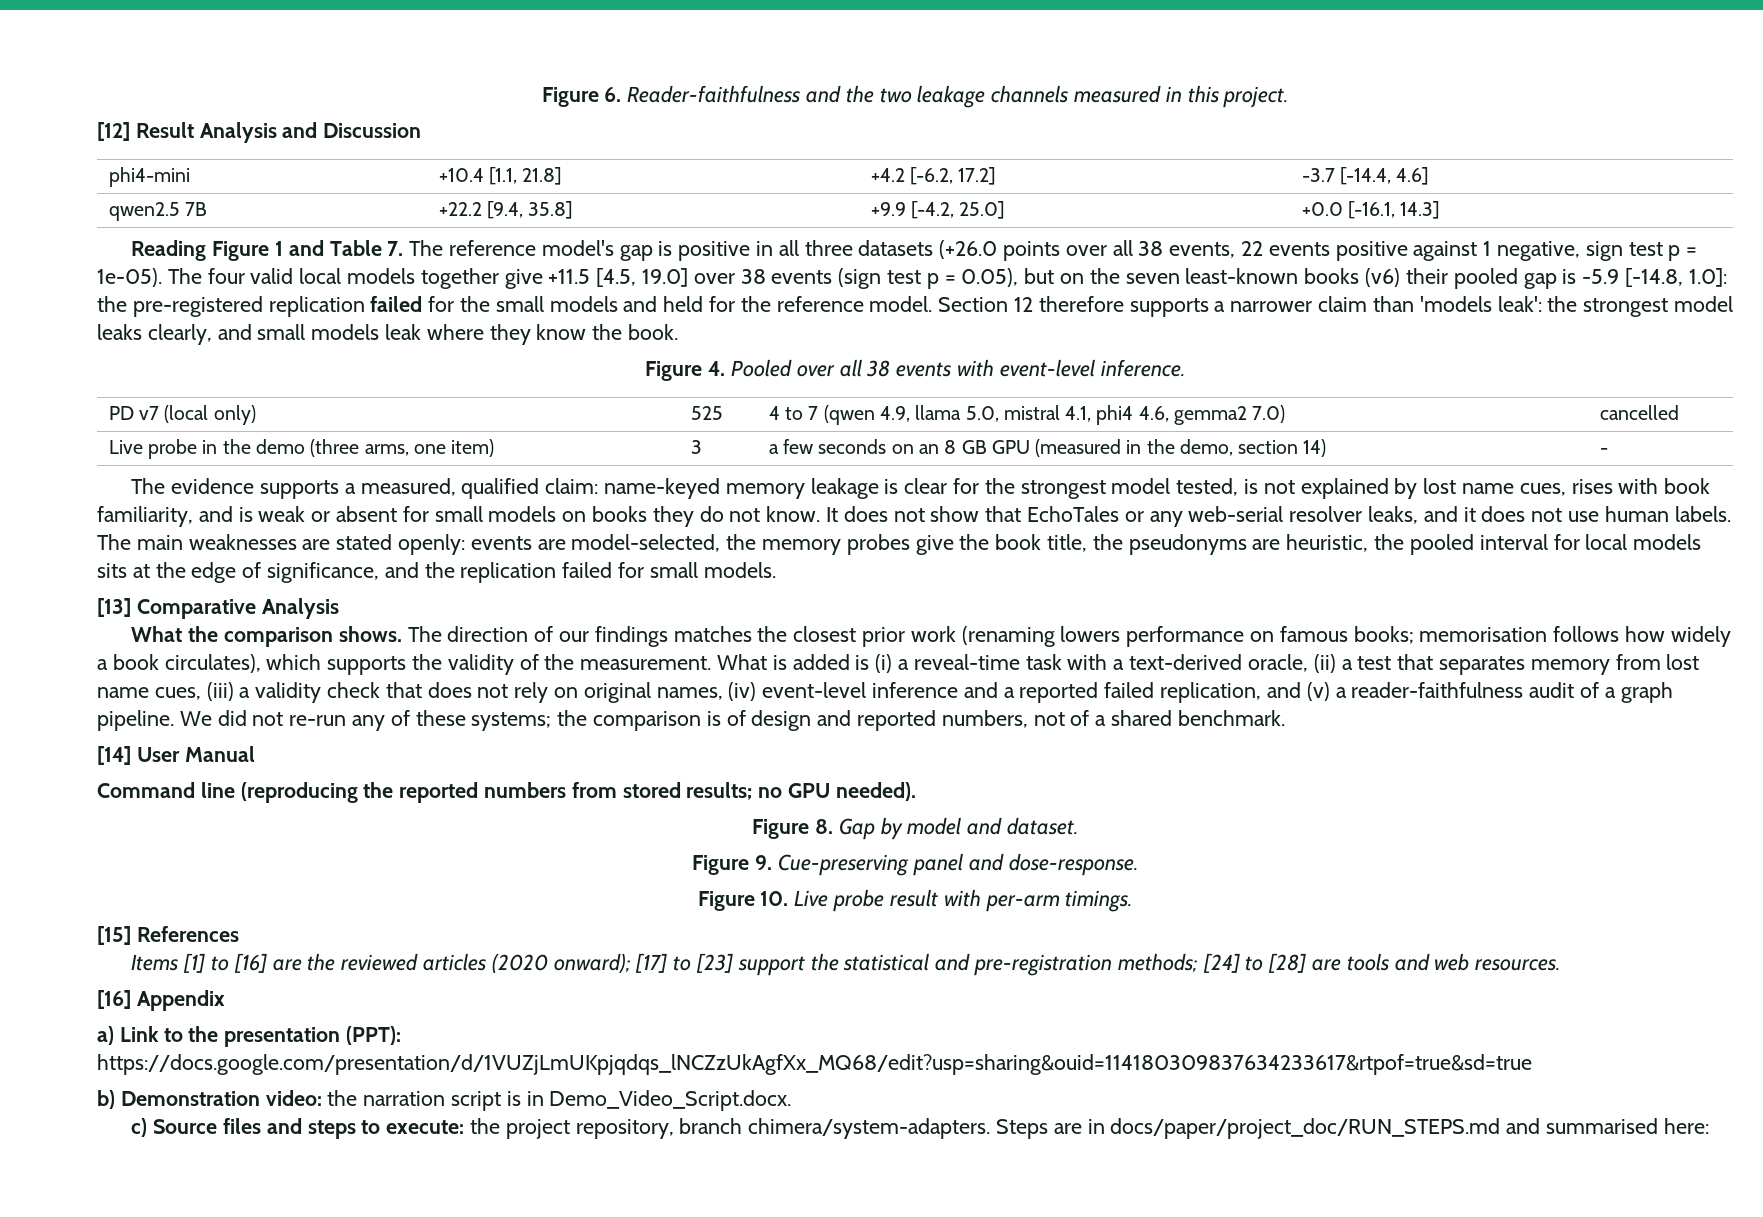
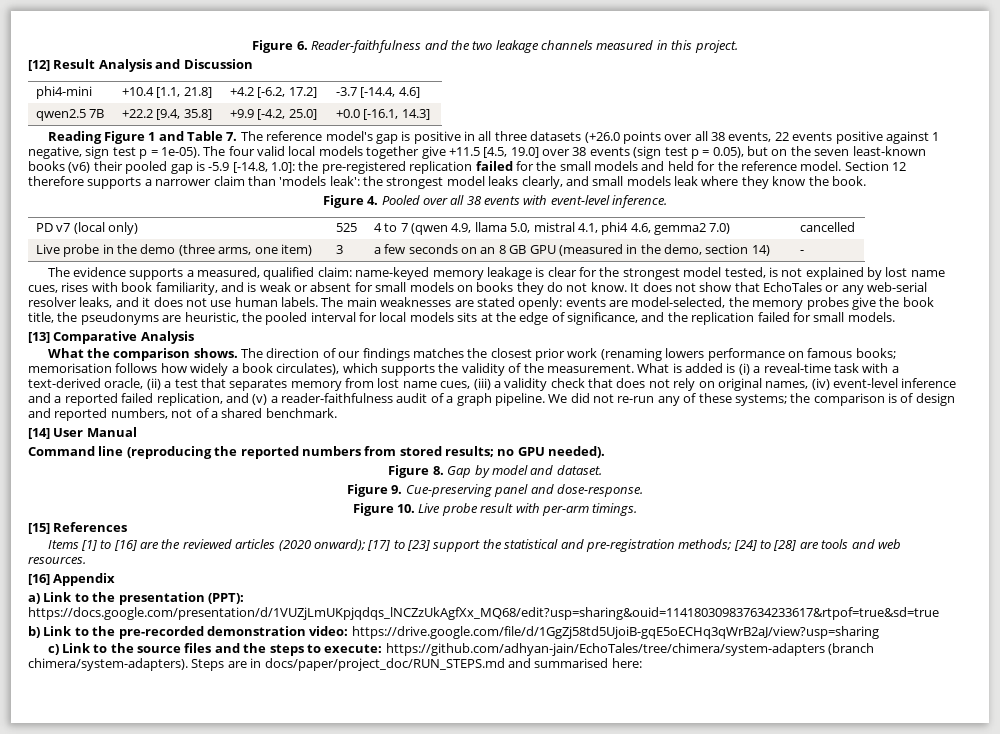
- b) Demonstration video: the narration script is in Demo_Video_Script.docx.
- c) Source files and steps to execute: the project repository, branch chimera/system-adapters.
+ b) Link to the pre-recorded demonstration video: https://drive.google.com/file/d/1GgZj58td5UjoiB-gqE5oECHq3qWrB2aJ/view?usp=sharing
+ c) Link to the source files and the steps to execute: https://github.com/adhyan-jain/EchoTales/tree/chimera/system-adapters (branch chimera/system-adapters).

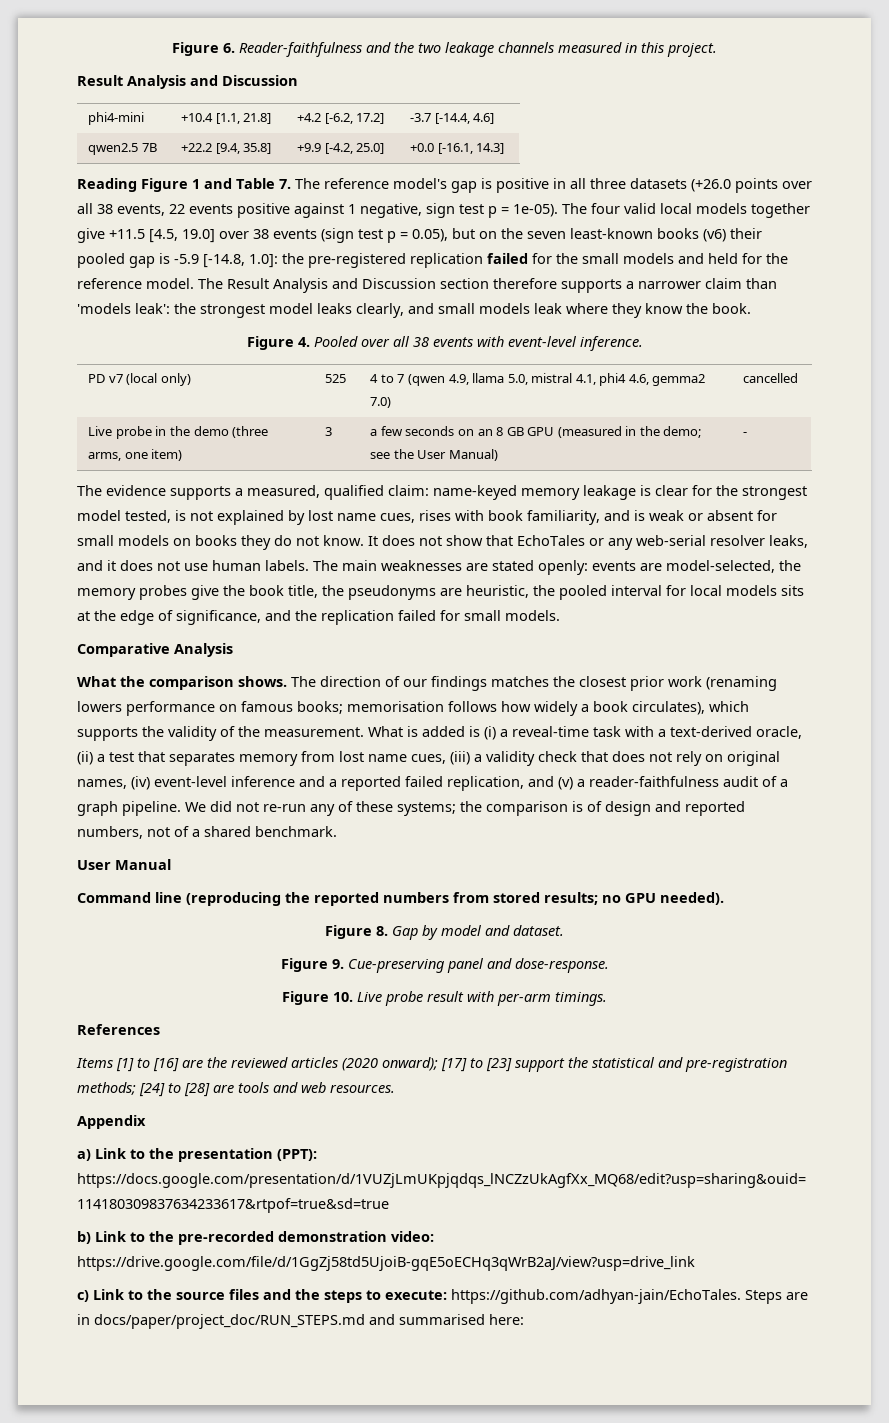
  Figure 6. Reader-faithfulness and the two leakage channels measured in this project.
- [12] Result Analysis and Discussion
+ Result Analysis and Discussion
- Section 12 therefore supports a narrower claim than 'models leak': the strongest model leaks clearly, and small models leak where they know the book.
+ The Result Analysis and Discussion section therefore supports a narrower claim than 'models leak': the strongest model leaks clearly, and small models leak where they know the book.
- Live probe in the demo (three arms, one item) | 3 | a few seconds on an 8 GB GPU (measured in the demo, section 14) | -
+ Live probe in the demo (three arms, one item) | 3 | a few seconds on an 8 GB GPU (measured in the demo; see the User Manual) | -
- [13] Comparative Analysis
+ Comparative Analysis
- [14] User Manual
+ User Manual
- [15] References
+ References
- [16] Appendix
+ Appendix
- b) Link to the pre-recorded demonstration video: https://drive.google.com/file/d/1GgZj58td5UjoiB-gqE5oECHq3qWrB2aJ/view?usp=sharing
+ b) Link to the pre-recorded demonstration video: https://drive.google.com/file/d/1GgZj58td5UjoiB-gqE5oECHq3qWrB2aJ/view?usp=drive_link
- c) Link to the source files and the steps to execute: https://github.com/adhyan-jain/EchoTales/tree/chimera/system-adapters (branch chimera/system-adapters). Steps are in docs/paper/project_doc/RUN_STEPS.md and summarised here:
+ c) Link to the source files and the steps to execute: https://github.com/adhyan-jain/EchoTales. Steps are in docs/paper/project_doc/RUN_STEPS.md and summarised here:

